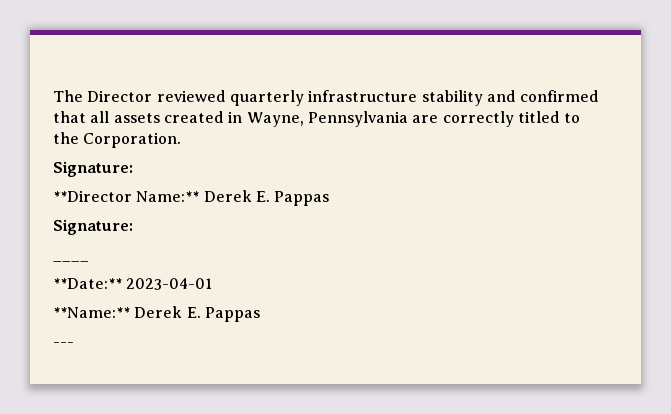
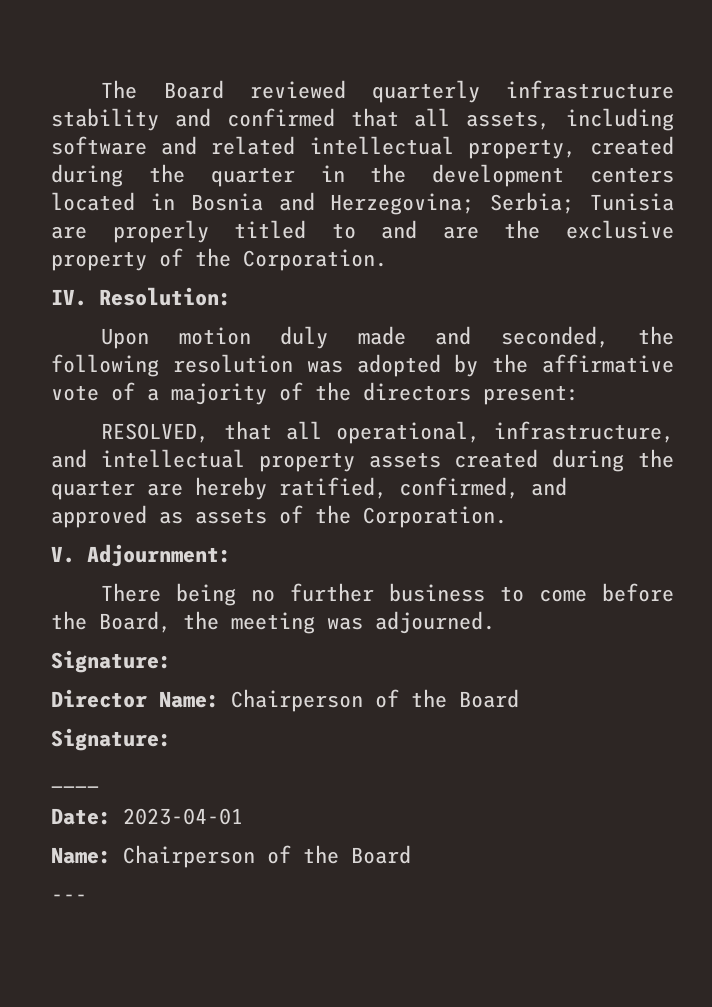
- The Director reviewed quarterly infrastructure stability and confirmed that all assets created in Wayne, Pennsylvania are correctly titled to the Corporation.
+ The Board reviewed quarterly infrastructure stability and confirmed that all assets, including software and related intellectual property, created during the quarter in the development centers located in Bosnia and Herzegovina; Serbia; Tunisia are properly titled to and are the exclusive property of the Corporation.
+ IV. Resolution:
+ Upon motion duly made and seconded, the following resolution was adopted by the affirmative vote of a majority of the directors present:
+ RESOLVED, that all operational, infrastructure, and intellectual property assets created during the quarter are hereby ratified, confirmed, and approved as assets of the Corporation.
+ V. Adjournment:
+ There being no further business to come before the Board, the meeting was adjourned.
  Signature:
- **Director Name:** Derek E. Pappas
+ Director Name: Chairperson of the Board
- **Date:** 2023-04-01
- **Name:** Derek E. Pappas
+ Date: 2023-04-01
+ Name: Chairperson of the Board

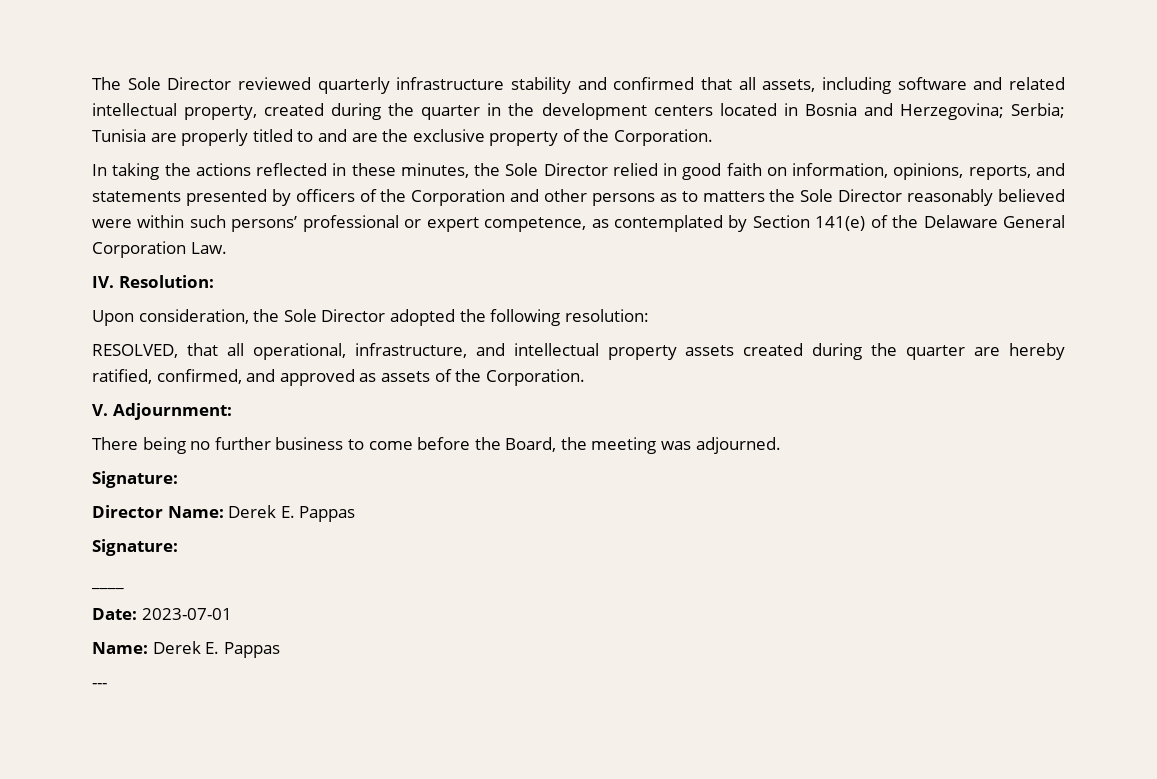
- The Board reviewed quarterly infrastructure stability and confirmed that all assets, including software and related intellectual property, created during the quarter in the development centers located in Bosnia and Herzegovina; Serbia; Tunisia are properly titled to and are the exclusive property of the Corporation.
+ The Sole Director reviewed quarterly infrastructure stability and confirmed that all assets, including software and related intellectual property, created during the quarter in the development centers located in Bosnia and Herzegovina; Serbia; Tunisia are properly titled to and are the exclusive property of the Corporation.
+ In taking the actions reflected in these minutes, the Sole Director relied in good faith on information, opinions, reports, and statements presented by officers of the Corporation and other persons as to matters the Sole Director reasonably believed were within such persons’ professional or expert competence, as contemplated by Section 141(e) of the Delaware General Corporation Law.
  IV. Resolution:
- Upon motion duly made and seconded, the following resolution was adopted by the affirmative vote of a majority of the directors present:
+ Upon consideration, the Sole Director adopted the following resolution:
- Director Name: Chairperson of the Board
+ Director Name: Derek E. Pappas
- Date: 2023-04-01
- Name: Chairperson of the Board
+ Date: 2023-07-01
+ Name: Derek E. Pappas

